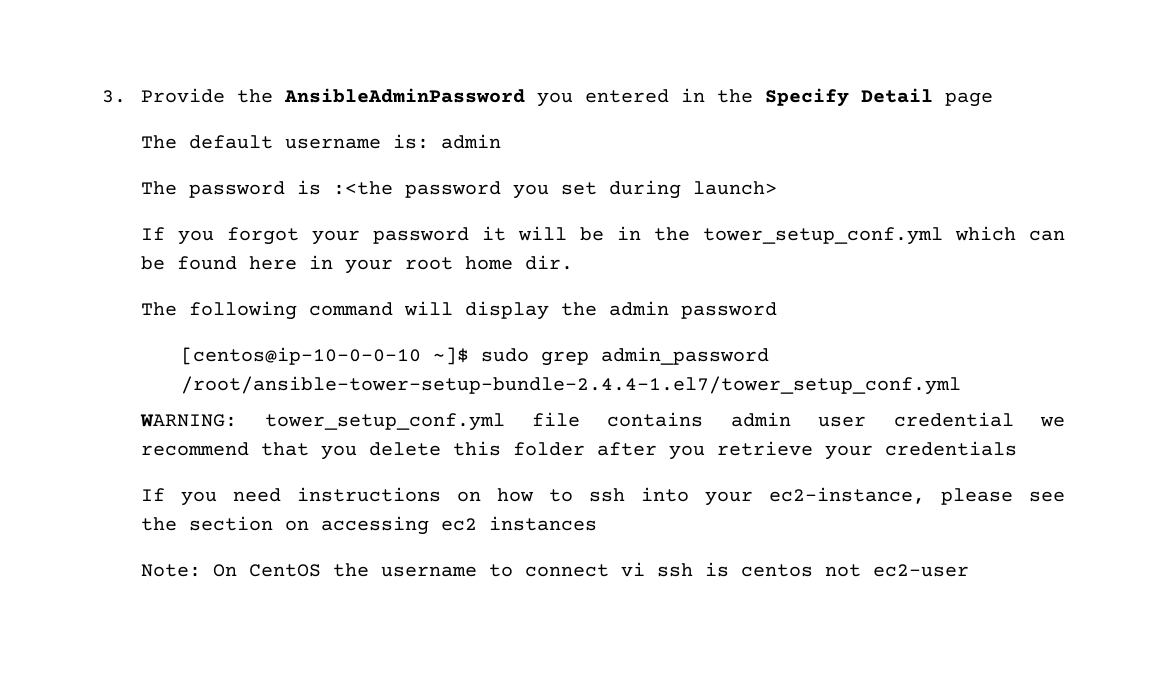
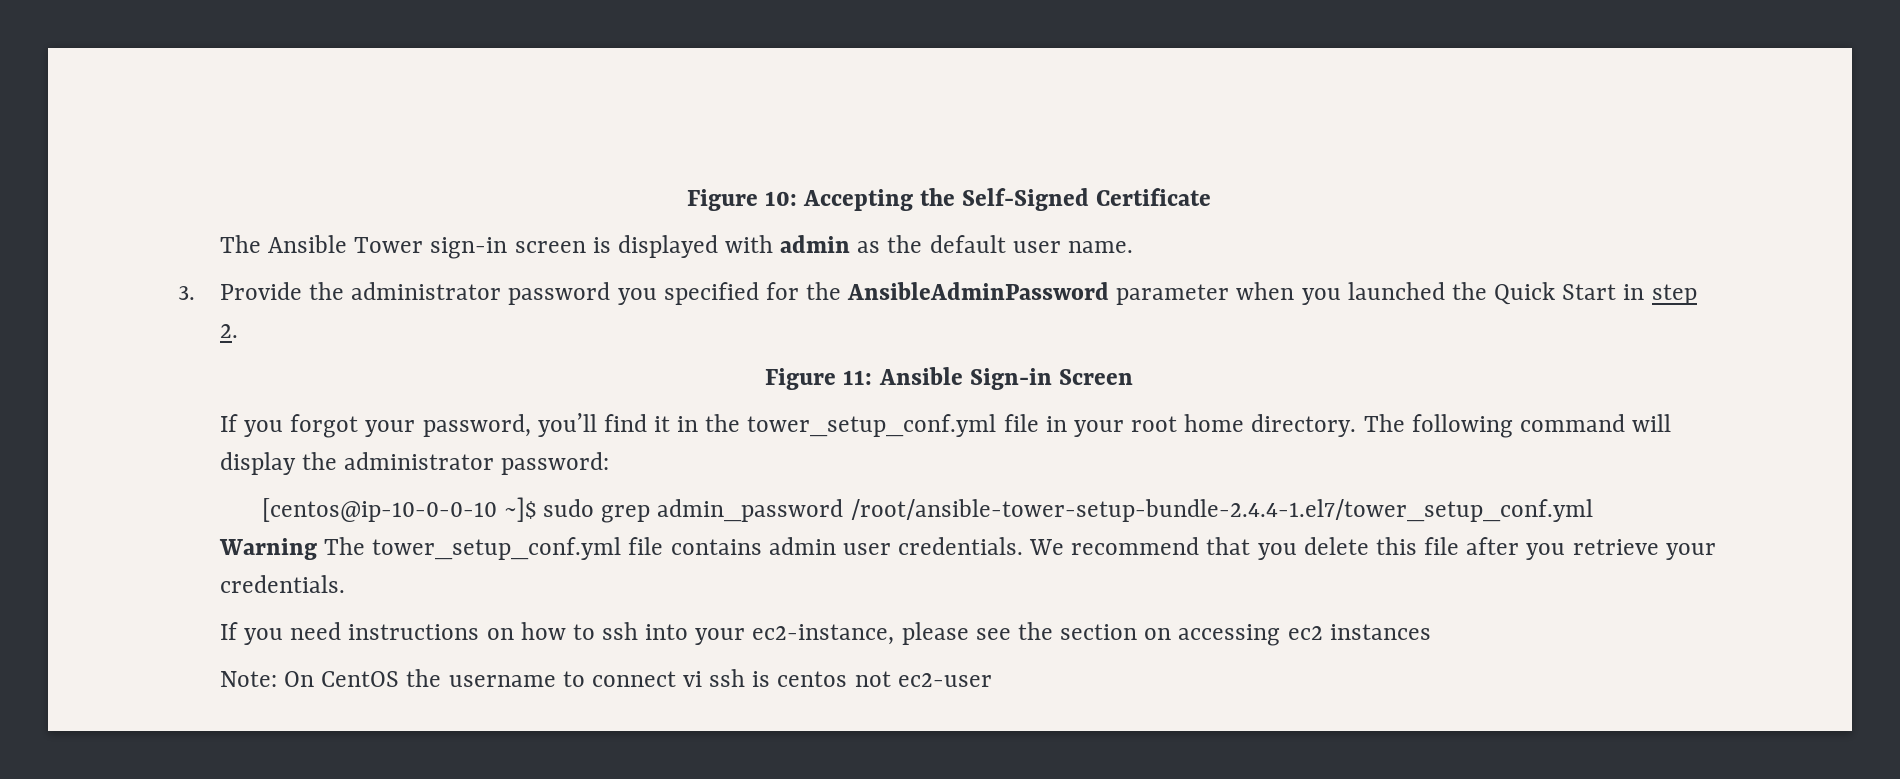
- 3. Provide the AnsibleAdminPassword you entered in the Specify Detail page
- The default username is: admin
- The password is :<the password you set during launch>
- If you forgot your password it will be in the tower_setup_conf.yml which can be found here in your root home dir.
- The following command will display the admin password
+ Figure 10: Accepting the Self-Signed Certificate
+ The Ansible Tower sign-in screen is displayed with admin as the default user name.
+ 3. Provide the administrator password you specified for the AnsibleAdminPassword parameter when you launched the Quick Start in step 2.
+ Figure 11: Ansible Sign-in Screen
+ If you forgot your password, you’ll find it in the tower_setup_conf.yml file in your root home directory. The following command will display the administrator password:
- WARNING: tower_setup_conf.yml file contains admin user credential we recommend that you delete this folder after you retrieve your credentials
+ Warning The tower_setup_conf.yml file contains admin user credentials. We recommend that you delete this file after you retrieve your credentials.

